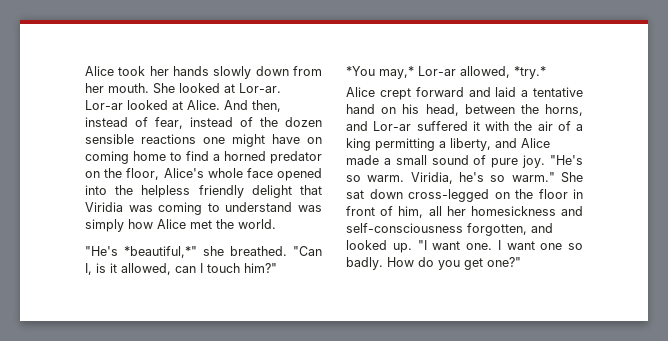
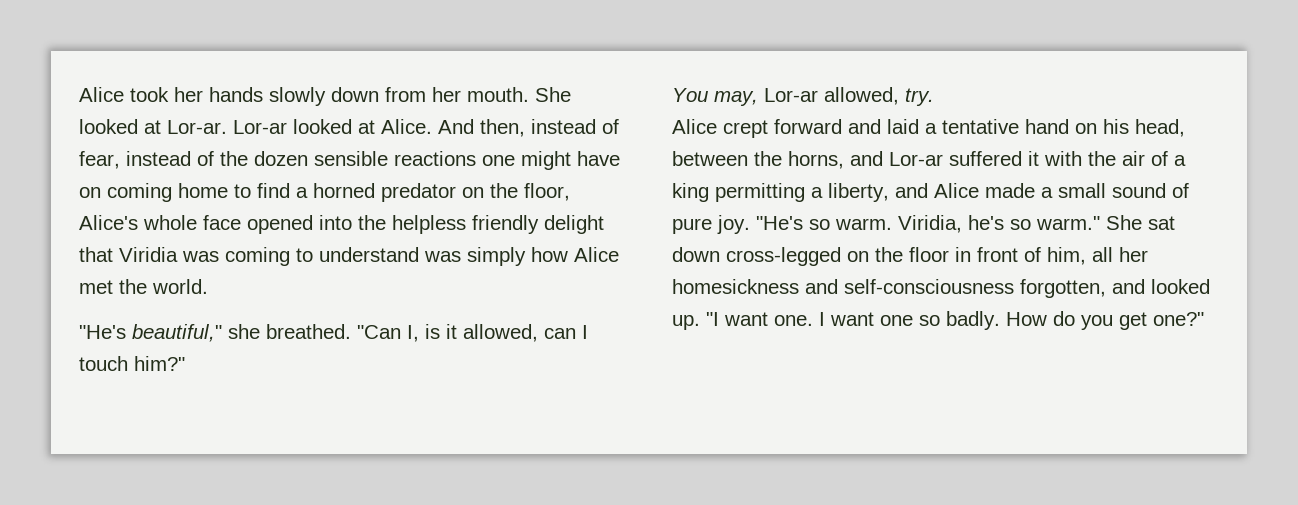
- "He's *beautiful,*" she breathed.
+ "He's beautiful," she breathed.
- *You may,* Lor-ar allowed, *try.*
+ You may, Lor-ar allowed, try.

